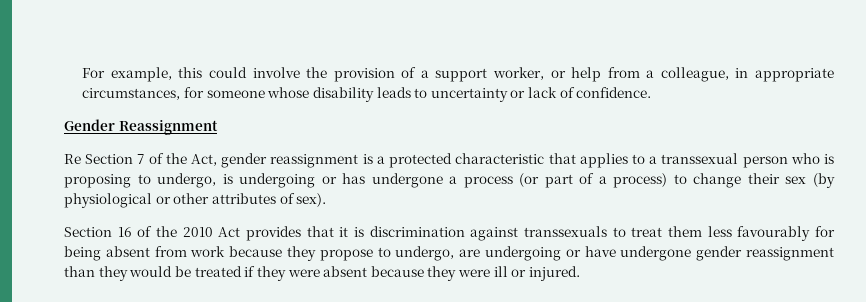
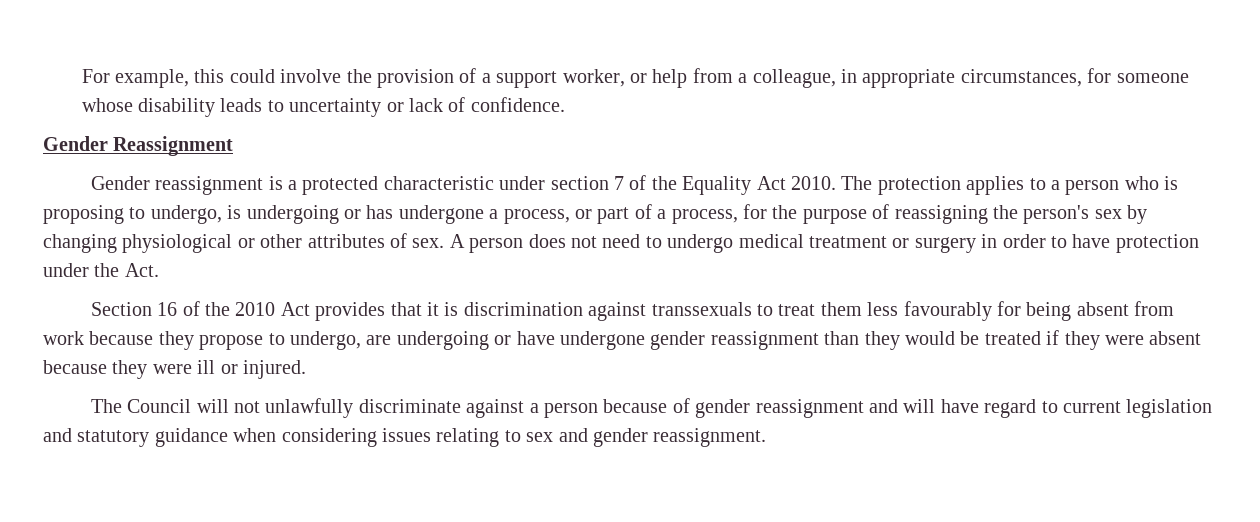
- Re Section 7 of the Act, gender reassignment is a protected characteristic that applies to a transsexual person who is proposing to undergo, is undergoing or has undergone a process (or part of a process) to change their sex (by physiological or other attributes of sex).
+ Gender reassignment is a protected characteristic under section 7 of the Equality Act 2010. The protection applies to a person who is proposing to undergo, is undergoing or has undergone a process, or part of a process, for the purpose of reassigning the person's sex by changing physiological or other attributes of sex. A person does not need to undergo medical treatment or surgery in order to have protection under the Act.
+ The Council will not unlawfully discriminate against a person because of gender reassignment and will have regard to current legislation and statutory guidance when considering issues relating to sex and gender reassignment.

